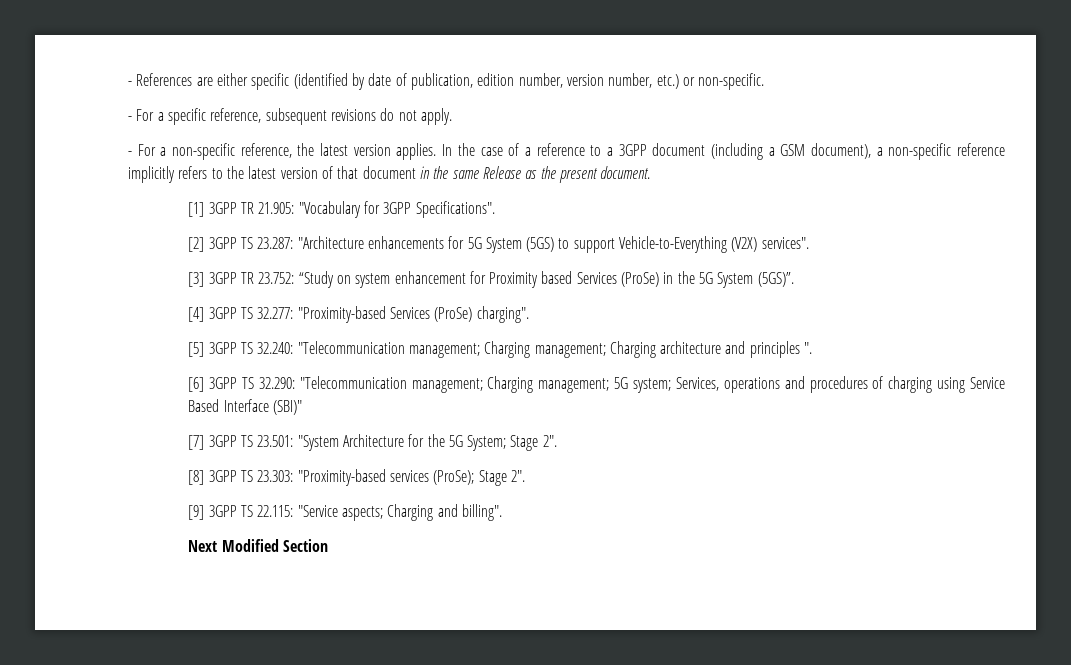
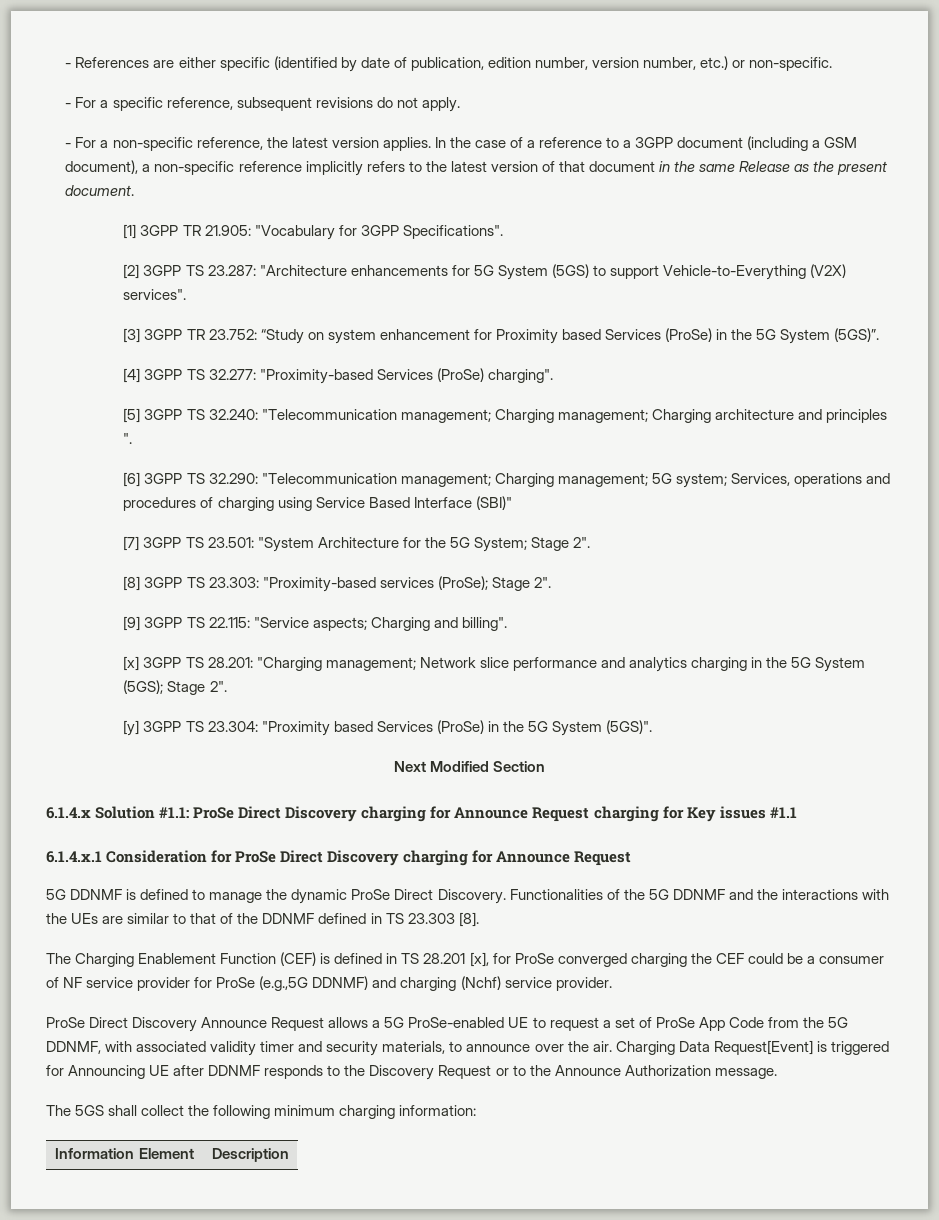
+ [x] 3GPP TS 28.201: "Charging management; Network slice performance and analytics charging in the 5G System (5GS); Stage 2".
+ [y] 3GPP TS 23.304: "Proximity based Services (ProSe) in the 5G System (5GS)".
  Next Modified Section
+ 6.1.4.x Solution #1.1: ProSe Direct Discovery charging for Announce Request charging for Key issues #1.1
+ 6.1.4.x.1 Consideration for ProSe Direct Discovery charging for Announce Request
+ 5G DDNMF is defined to manage the dynamic ProSe Direct Discovery. Functionalities of the 5G DDNMF and the interactions with the UEs are similar to that of the DDNMF defined in TS 23.303 [8].
+ The Charging Enablement Function (CEF) is defined in TS 28.201 [x], for ProSe converged charging the CEF could be a consumer of NF service provider for ProSe (e.g.,5G DDNMF) and charging (Nchf) service provider.
+ ProSe Direct Discovery Announce Request allows a 5G ProSe-enabled UE to request a set of ProSe App Code from the 5G DDNMF, with associated validity timer and security materials, to announce over the air. Charging Data Request[Event] is triggered for Announcing UE after DDNMF responds to the Discovery Request or to the Announce Authorization message.
+ The 5GS shall collect the following minimum charging information:
+ Information Element | Description

